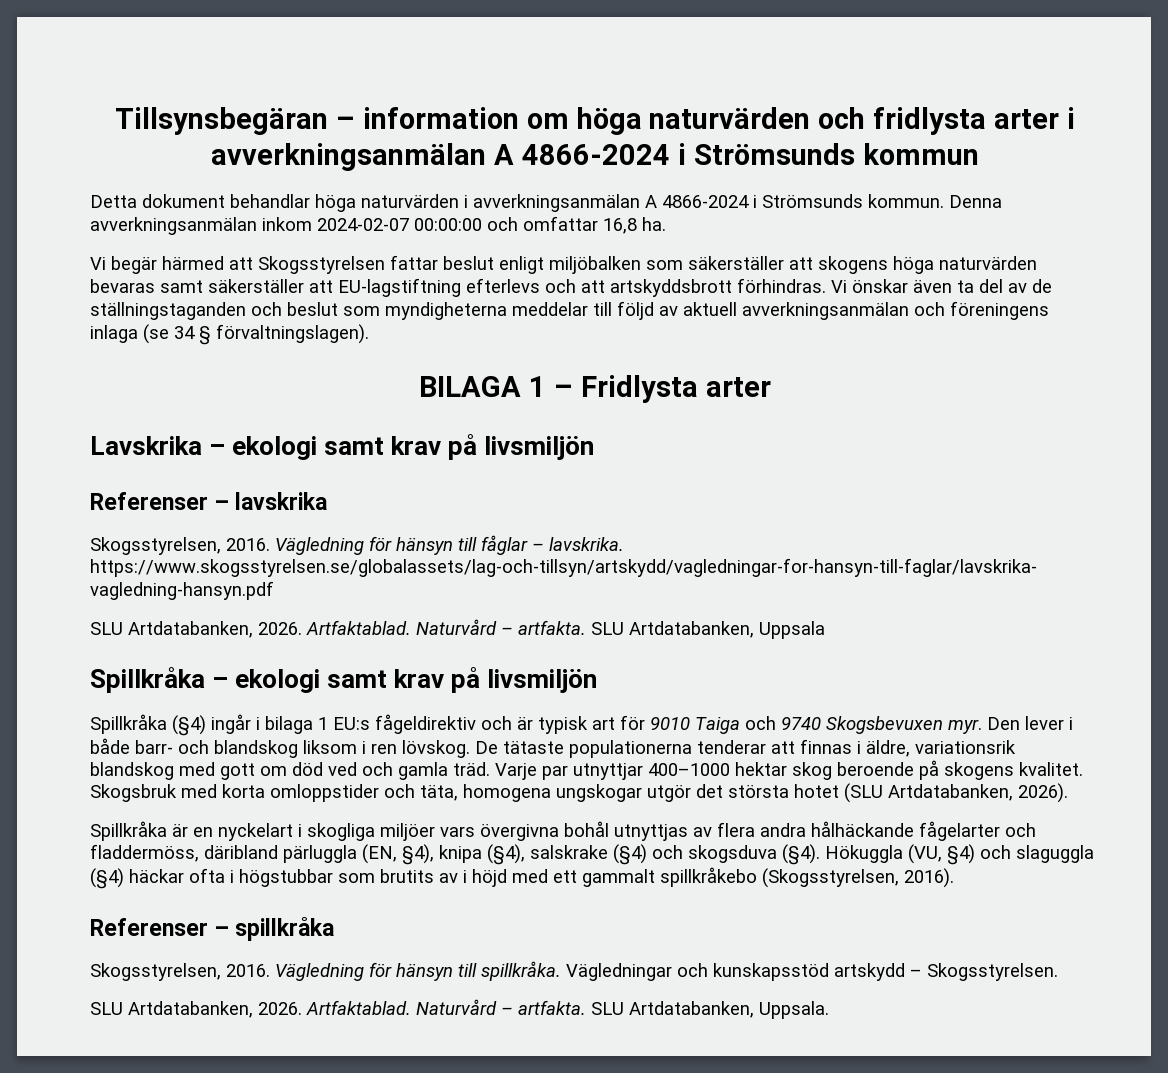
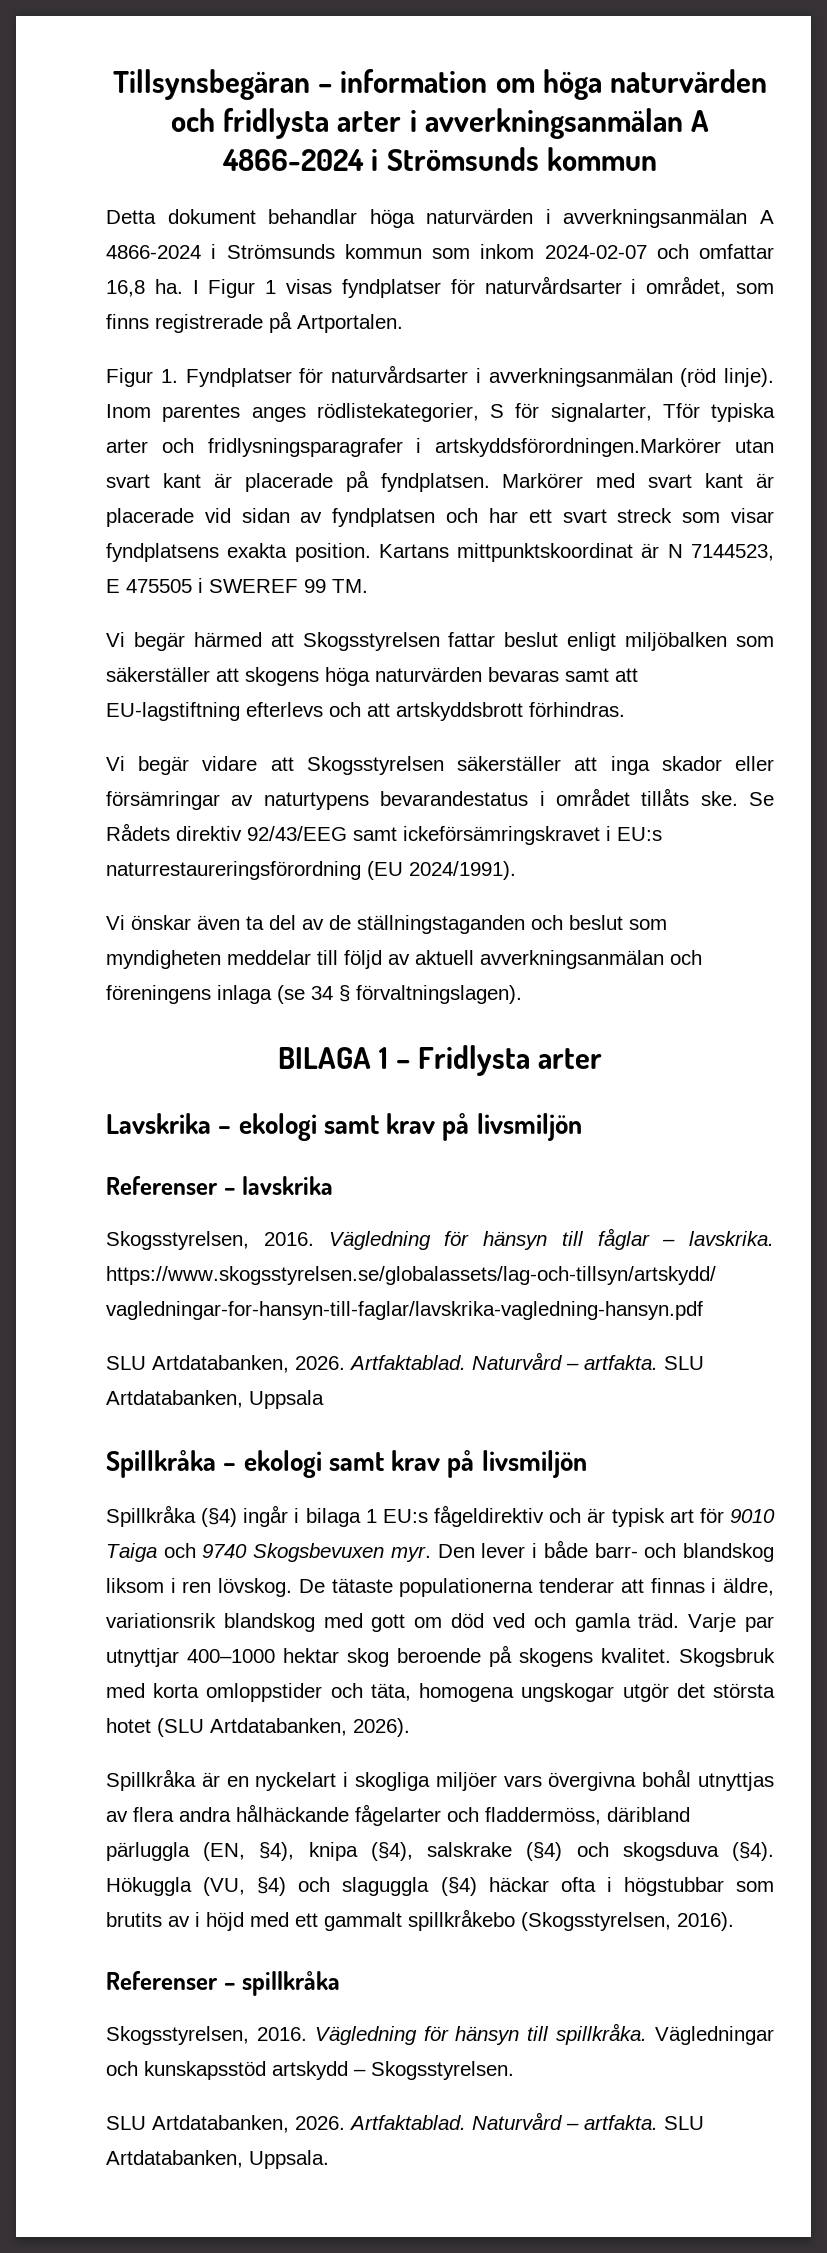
- Detta dokument behandlar höga naturvärden i avverkningsanmälan A 4866-2024 i Strömsunds kommun. Denna avverkningsanmälan inkom 2024-02-07 00:00:00 och omfattar 16,8 ha.
+ Detta dokument behandlar höga naturvärden i avverkningsanmälan A 4866-2024 i Strömsunds kommun som inkom 2024-02-07 och omfattar 16,8 ha. I Figur 1 visas fyndplatser för naturvårdsarter i området, som finns registrerade på Artportalen.
+ Figur 1. Fyndplatser för naturvårdsarter i avverkningsanmälan (röd linje). Inom parentes anges rödlistekategorier, S för signalarter, Tför typiska arter och fridlysningsparagrafer i artskyddsförordningen.Markörer utan svart kant är placerade på fyndplatsen. Markörer med svart kant är placerade vid sidan av fyndplatsen och har ett svart streck som visar fyndplatsens exakta position. Kartans mittpunktskoordinat är N 7144523, E 475505 i SWEREF 99 TM.
- Vi begär härmed att Skogsstyrelsen fattar beslut enligt miljöbalken som säkerställer att skogens höga naturvärden bevaras samt säkerställer att EU-lagstiftning efterlevs och att artskyddsbrott förhindras. Vi önskar även ta del av de ställningstaganden och beslut som myndigheterna meddelar till följd av aktuell avverkningsanmälan och föreningens inlaga (se 34 § förvaltningslagen).
+ Vi begär härmed att Skogsstyrelsen fattar beslut enligt miljöbalken som säkerställer att skogens höga naturvärden bevaras samt att EU-lagstiftning efterlevs och att artskyddsbrott förhindras.
+ Vi begär vidare att Skogsstyrelsen säkerställer att inga skador eller försämringar av naturtypens bevarandestatus i området tillåts ske. Se Rådets direktiv 92/43/EEG samt ickeförsämringskravet i EU:s naturrestaureringsförordning (EU 2024/1991).
+ Vi önskar även ta del av de ställningstaganden och beslut som myndigheten meddelar till följd av aktuell avverkningsanmälan och föreningens inlaga (se 34 § förvaltningslagen).

